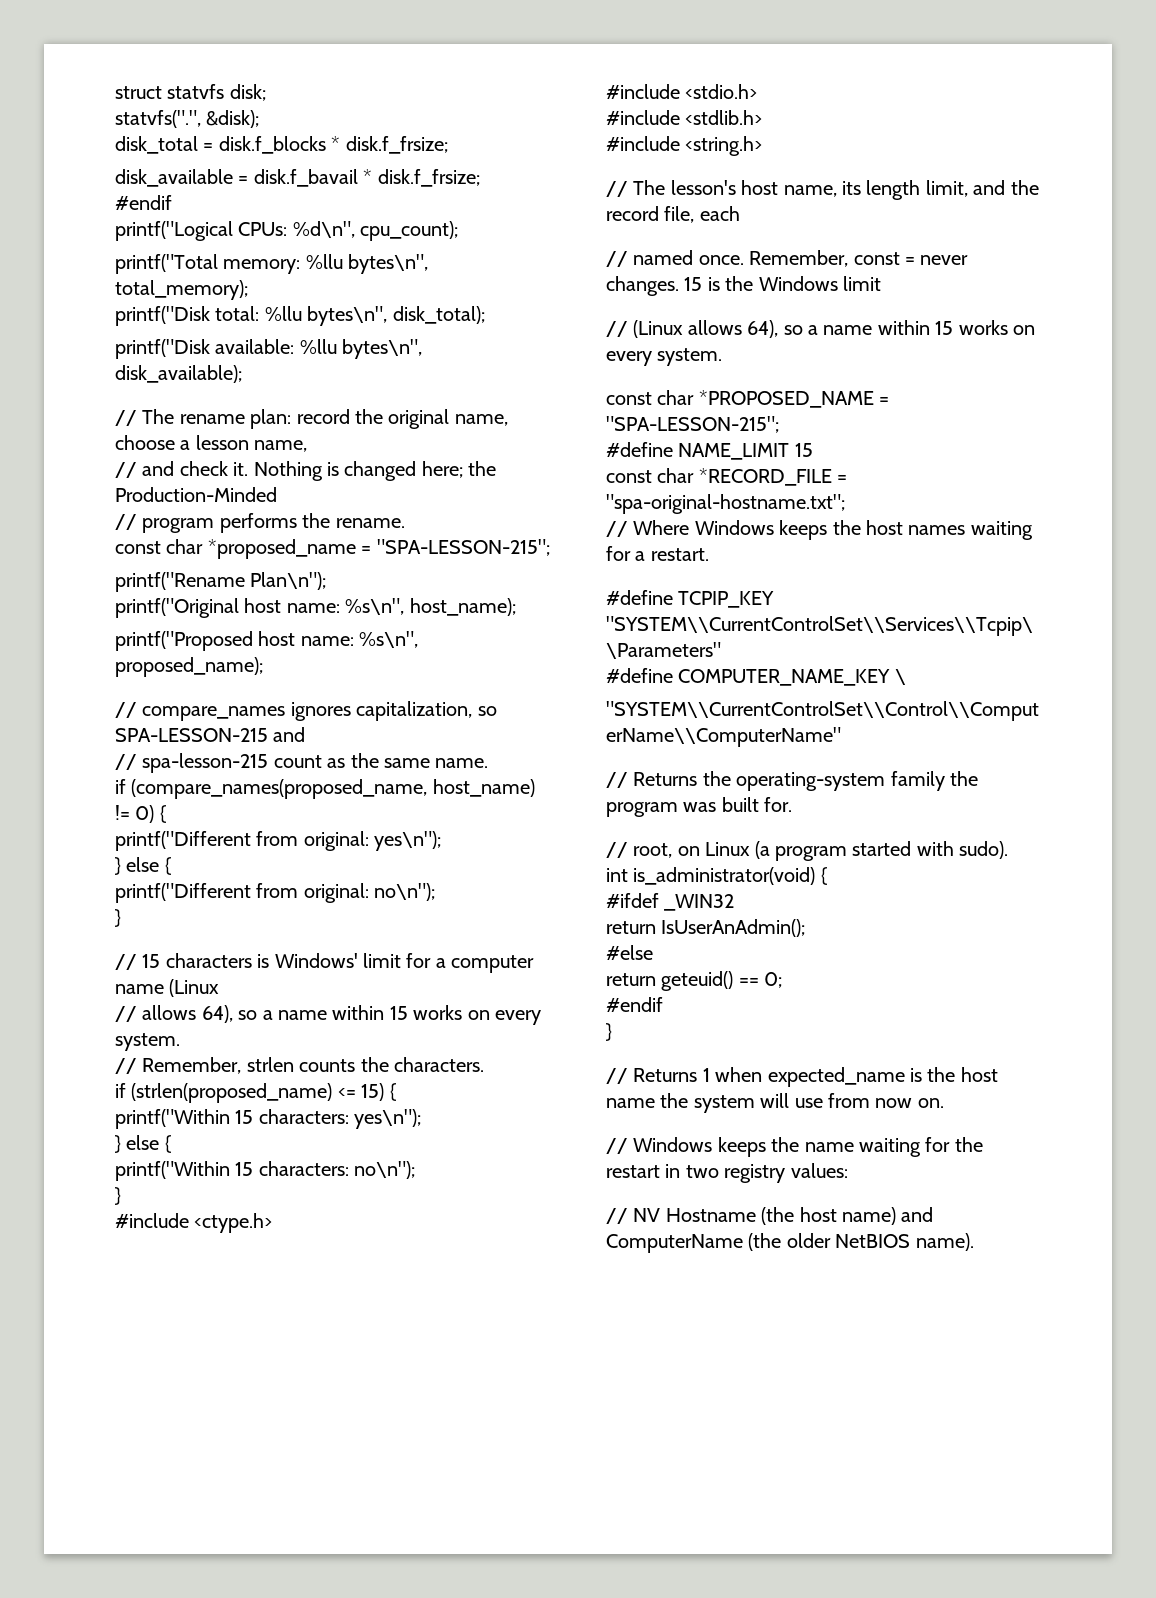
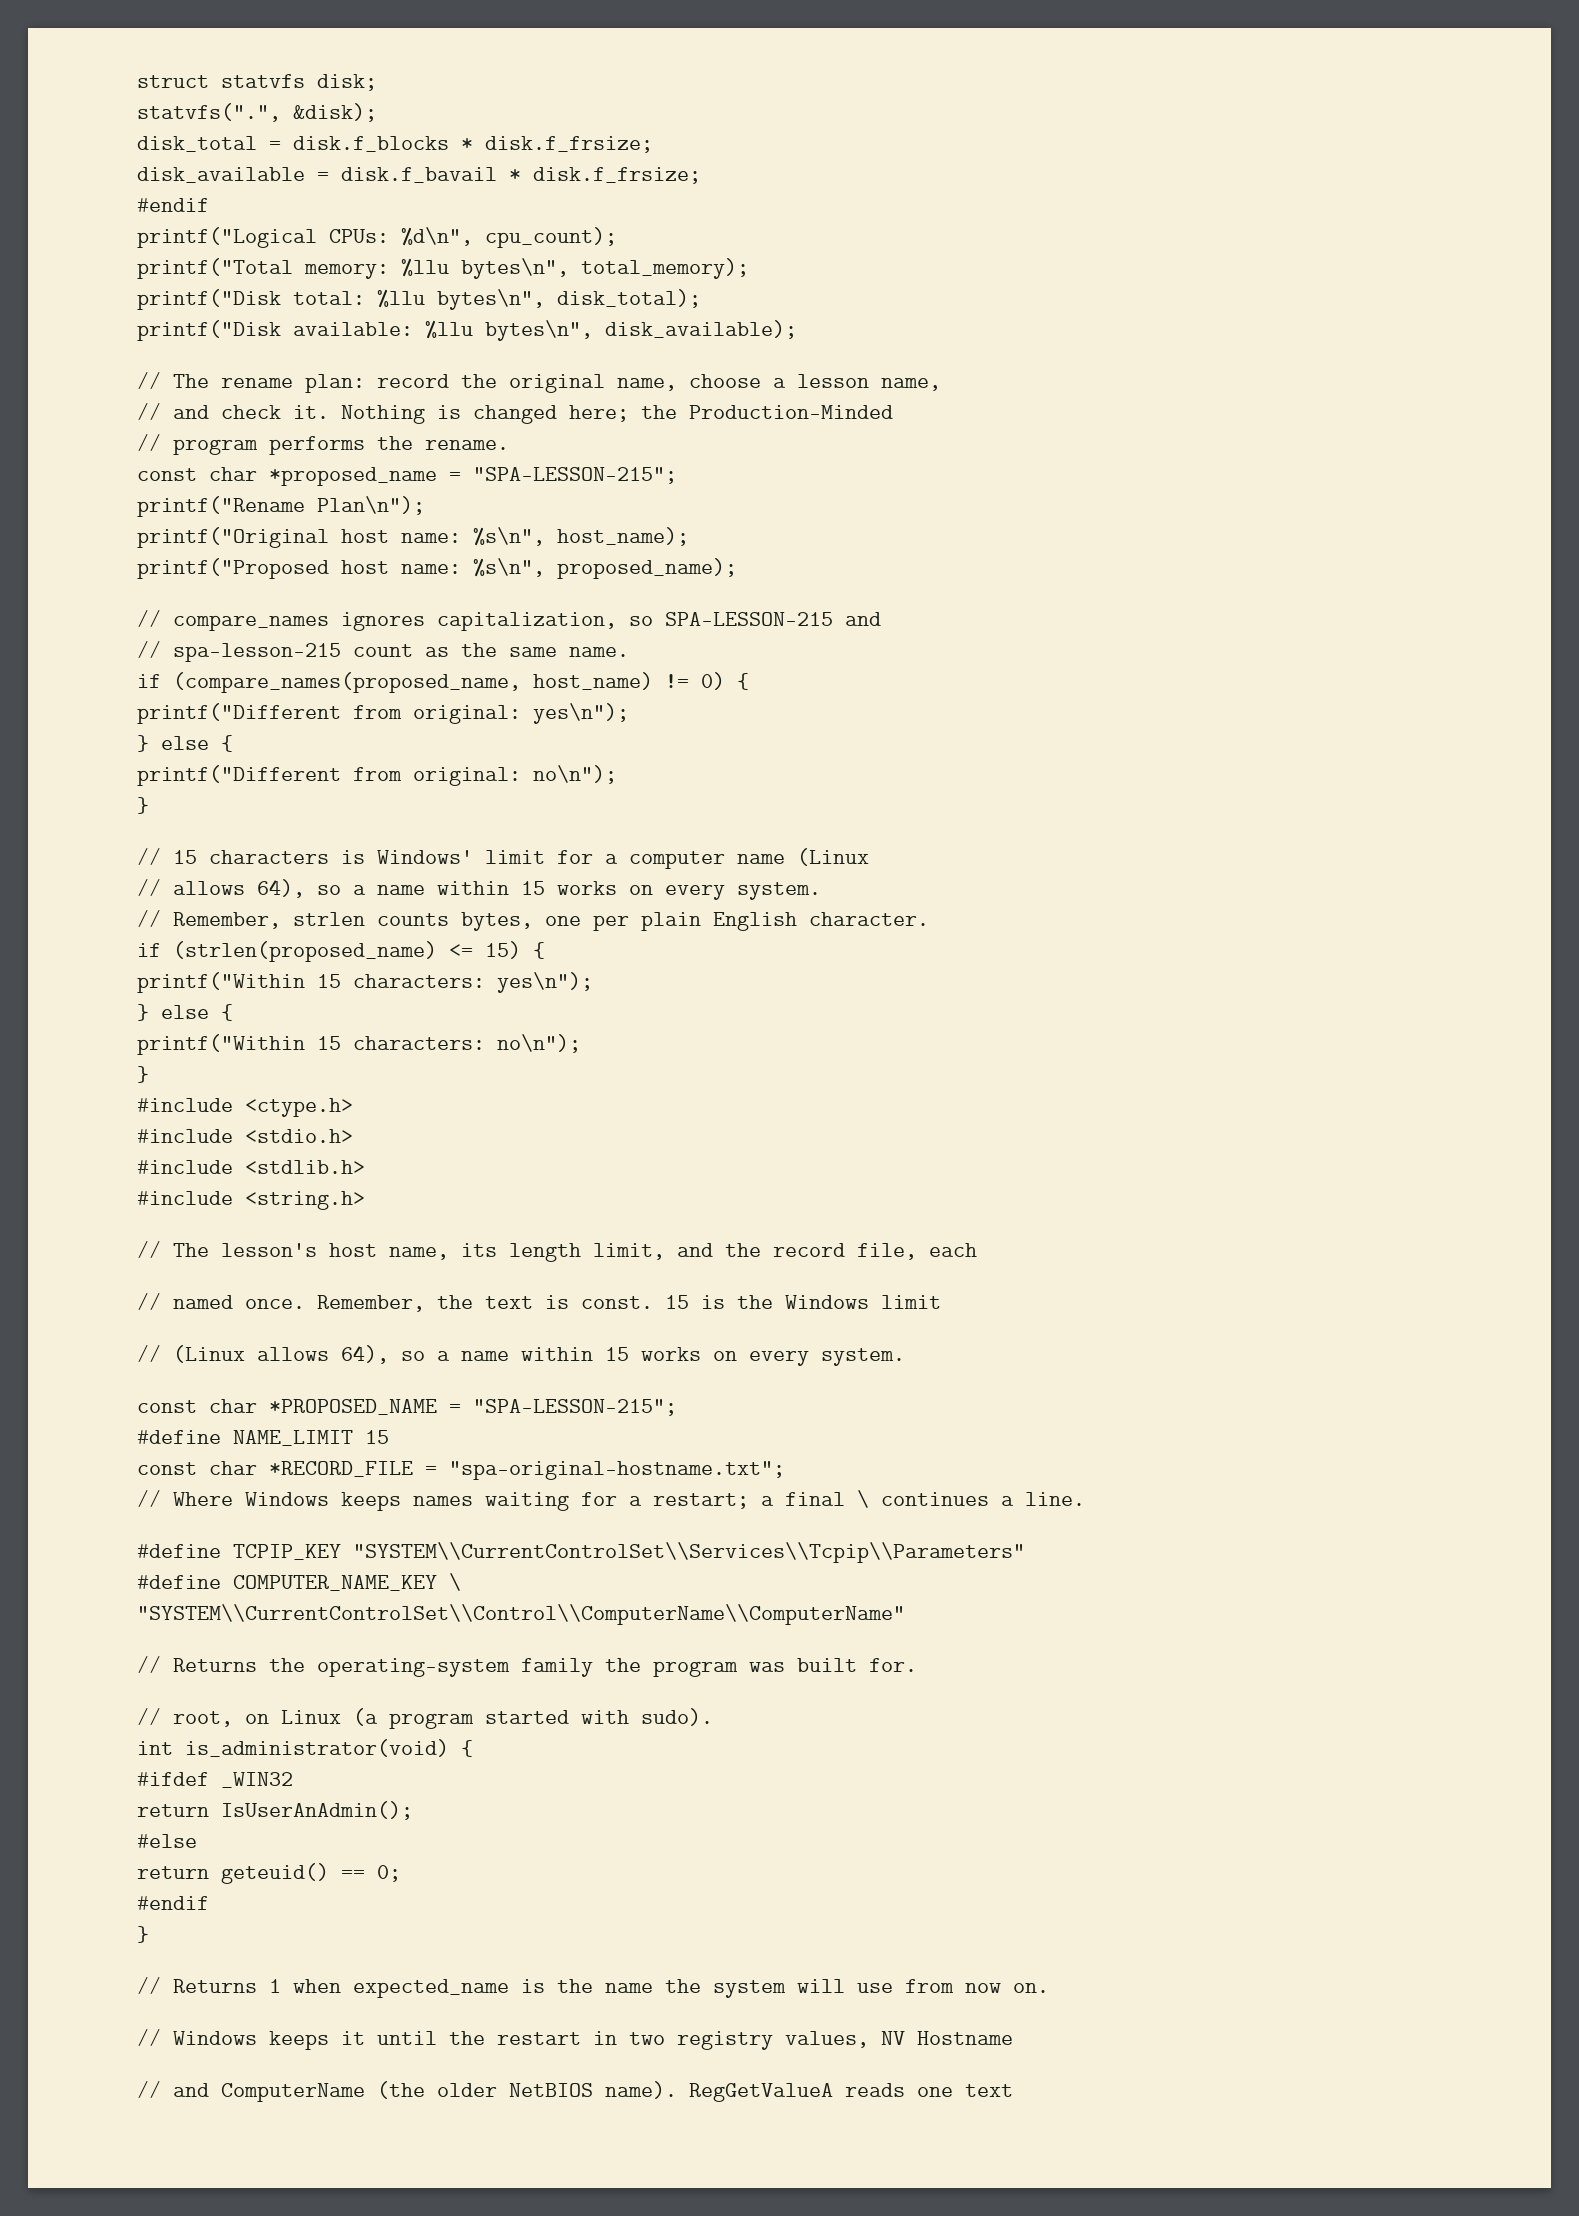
- // Remember, strlen counts the characters.
+ // Remember, strlen counts bytes, one per plain English character.
- Remember, const = never changes.
+ Remember, the text is const.
- // Where Windows keeps the host names waiting for a restart.
+ // Where Windows keeps names waiting for a restart; a final \ continues a line.
- // Returns 1 when expected_name is the host name the system will use from now on.
+ // Returns 1 when expected_name is the name the system will use from now on.
- // Windows keeps the name waiting for the restart in two registry values:
- // NV Hostname (the host name) and ComputerName (the older NetBIOS name).
+ // Windows keeps it until the restart in two registry values, NV Hostname
+ // and ComputerName (the older NetBIOS name).
+ RegGetValueA reads one text

